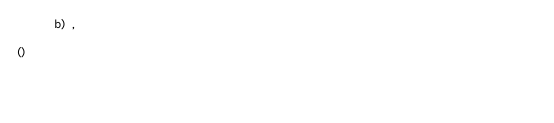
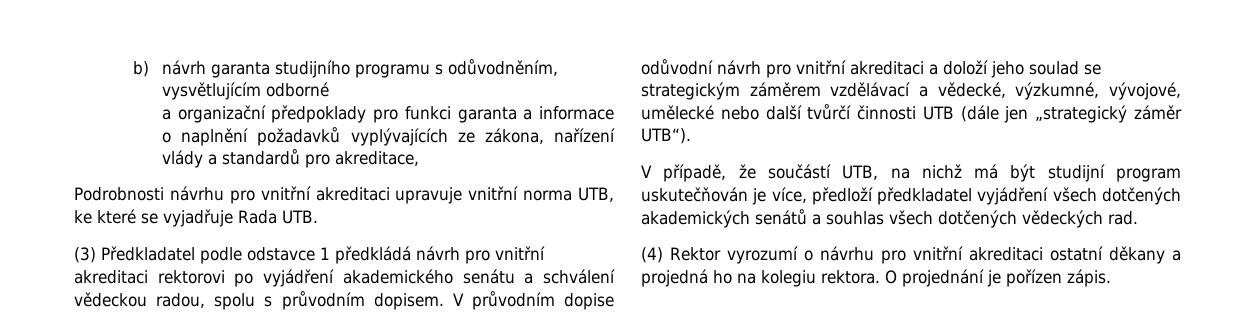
- b) ,
- ()
+ b) návrh garanta studijního programu s odůvodněním, vysvětlujícím odborné
+ a organizační předpoklady pro funkci garanta a informace o naplnění požadavků vyplývajících ze zákona, nařízení vlády a standardů pro akreditace,
+ Podrobnosti návrhu pro vnitřní akreditaci upravuje vnitřní norma UTB, ke které se vyjadřuje Rada UTB.
+ (3) Předkladatel podle odstavce 1 předkládá návrh pro vnitřní akreditaci rektorovi po vyjádření akademického senátu a schválení vědeckou radou, spolu s průvodním dopisem. V průvodním dopise odůvodní návrh pro vnitřní akreditaci a doloží jeho soulad se strategickým záměrem vzdělávací a vědecké, výzkumné, vývojové, umělecké nebo další tvůrčí činnosti UTB (dále jen „strategický záměr UTB“).
+ V případě, že součástí UTB, na nichž má být studijní program uskutečňován je více, předloží předkladatel vyjádření všech dotčených akademických senátů a souhlas všech dotčených vědeckých rad.
+ (4) Rektor vyrozumí o návrhu pro vnitřní akreditaci ostatní děkany a projedná ho na kolegiu rektora. O projednání je pořízen zápis.

